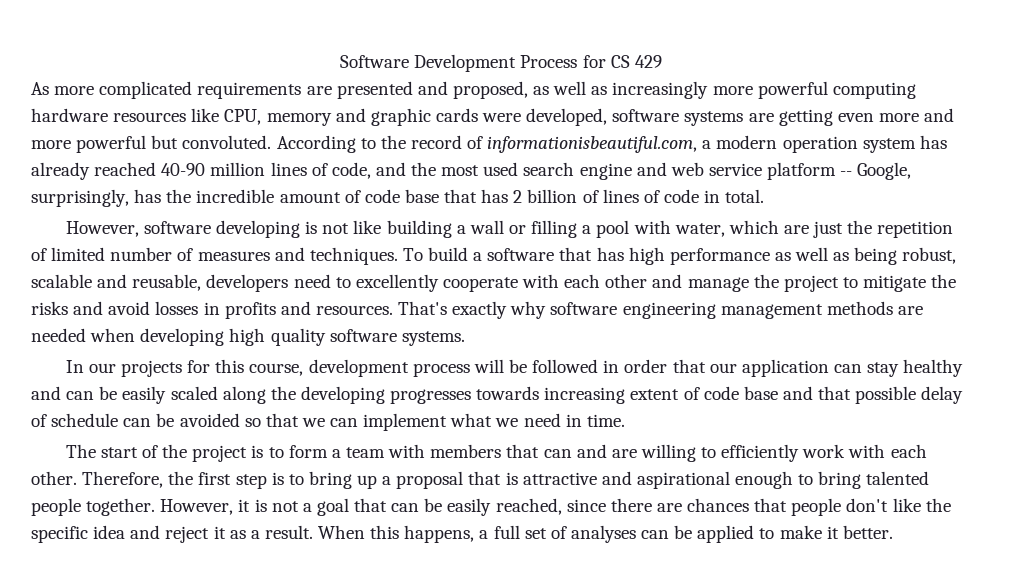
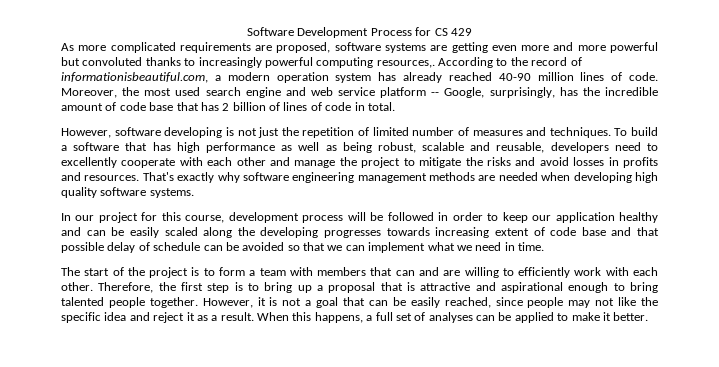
- As more complicated requirements are presented and proposed, as well as increasingly more powerful computing hardware resources like CPU, memory and graphic cards were developed, software systems are getting even more and more powerful but convoluted.
+ As more complicated requirements are proposed, software systems are getting even more and more powerful but convoluted thanks to increasingly powerful computing resources,.
- According to the record of informationisbeautiful.com, a modern operation system has already reached 40-90 million lines of code, and the most used search engine and web service platform -- Google, surprisingly, has the incredible amount of code base that has 2 billion of lines of code in total.
+ According to the record of informationisbeautiful.com, a modern operation system has already reached 40-90 million lines of code. Moreover, the most used search engine and web service platform -- Google, surprisingly, has the incredible amount of code base that has 2 billion of lines of code in total.
- However, software developing is not like building a wall or filling a pool with water, which are just the repetition of limited number of measures and techniques.
+ However, software developing is not just the repetition of limited number of measures and techniques.
- In our projects for this course, development process will be followed in order that our application can stay healthy and can be easily scaled along the developing progresses towards increasing extent of code base and that possible delay of schedule can be avoided so that we can implement what we need in time.
+ In our project for this course, development process will be followed in order to keep our application healthy and can be easily scaled along the developing progresses towards increasing extent of code base and that possible delay of schedule can be avoided so that we can implement what we need in time.
- However, it is not a goal that can be easily reached, since there are chances that people don't like the specific idea and reject it as a result.
+ However, it is not a goal that can be easily reached, since people may not like the specific idea and reject it as a result.

